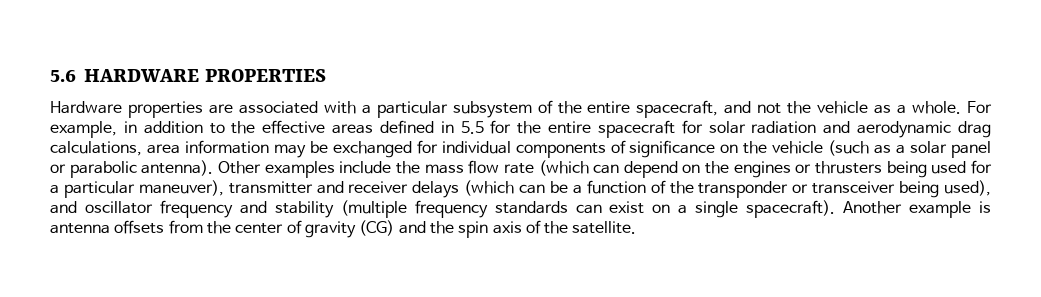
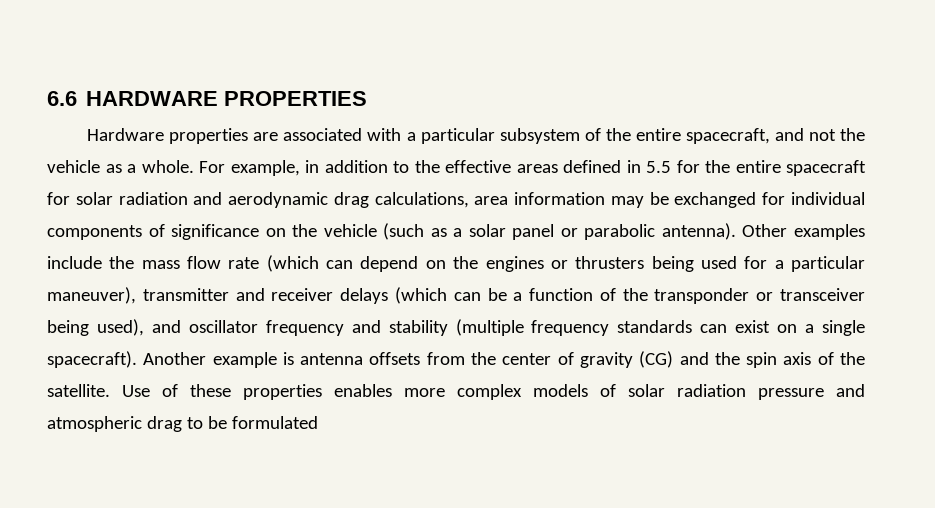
- 5.6 HARDWARE PROPERTIES
+ 6.6 HARDWARE PROPERTIES
+ Use of these properties enables more complex models of solar radiation pressure and atmospheric drag to be formulated

